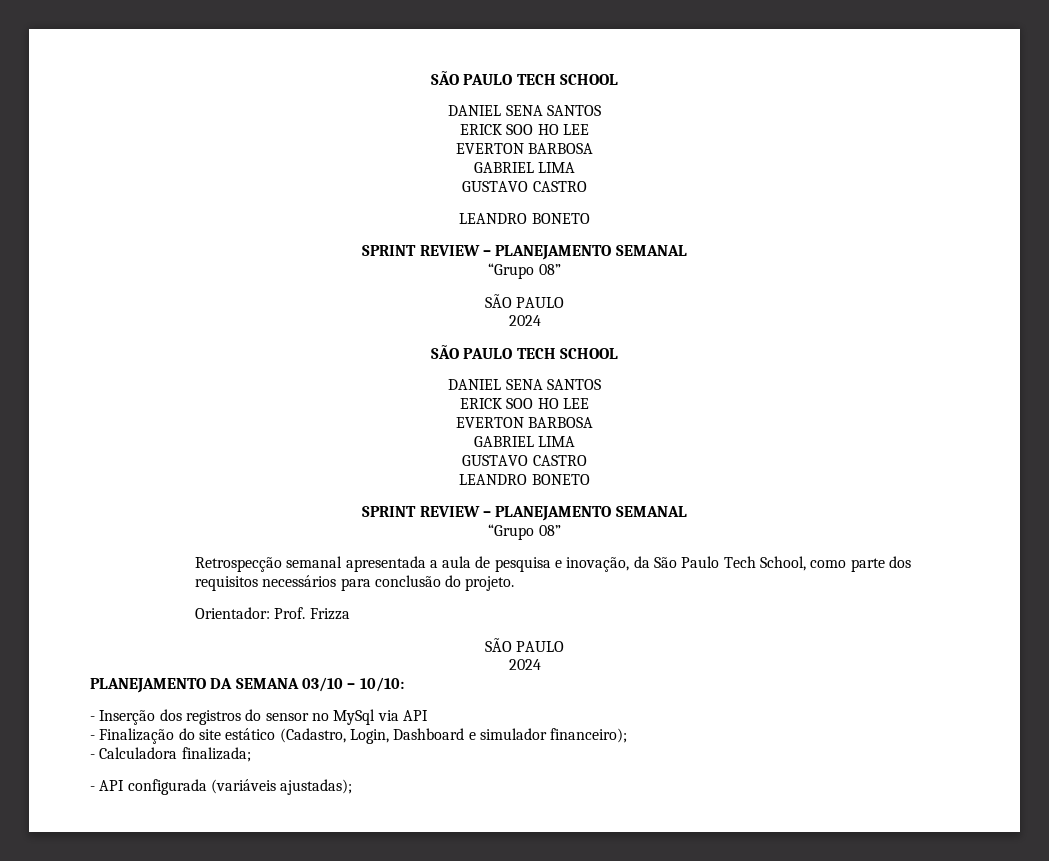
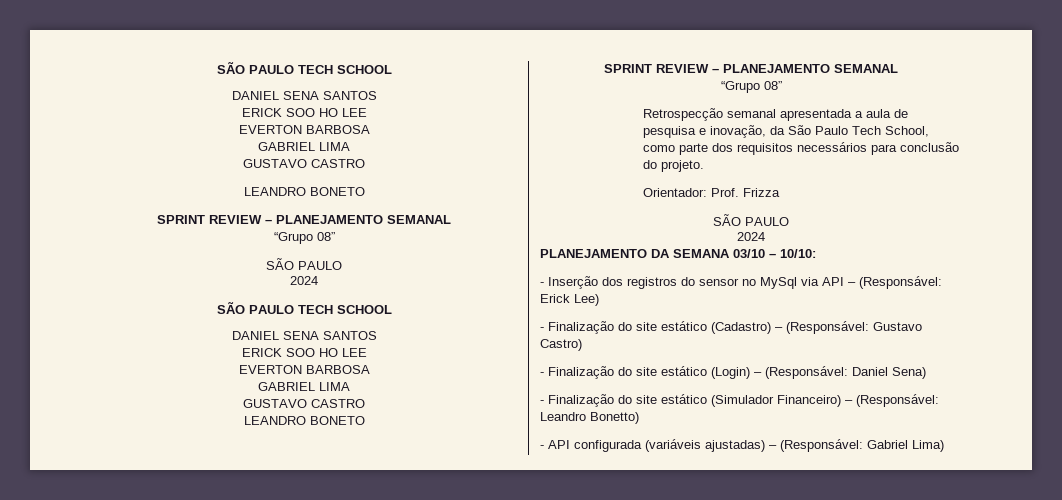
- - Inserção dos registros do sensor no MySql via API
- - Finalização do site estático (Cadastro, Login, Dashboard e simulador financeiro);
- - Calculadora finalizada;
+ - Inserção dos registros do sensor no MySql via API – (Responsável: Erick Lee)
+ - Finalização do site estático (Cadastro) – (Responsável: Gustavo Castro)
+ - Finalização do site estático (Login) – (Responsável: Daniel Sena)
+ - Finalização do site estático (Simulador Financeiro) – (Responsável: Leandro Bonetto)
- - API configurada (variáveis ajustadas);
+ - API configurada (variáveis ajustadas) – (Responsável: Gabriel Lima)

